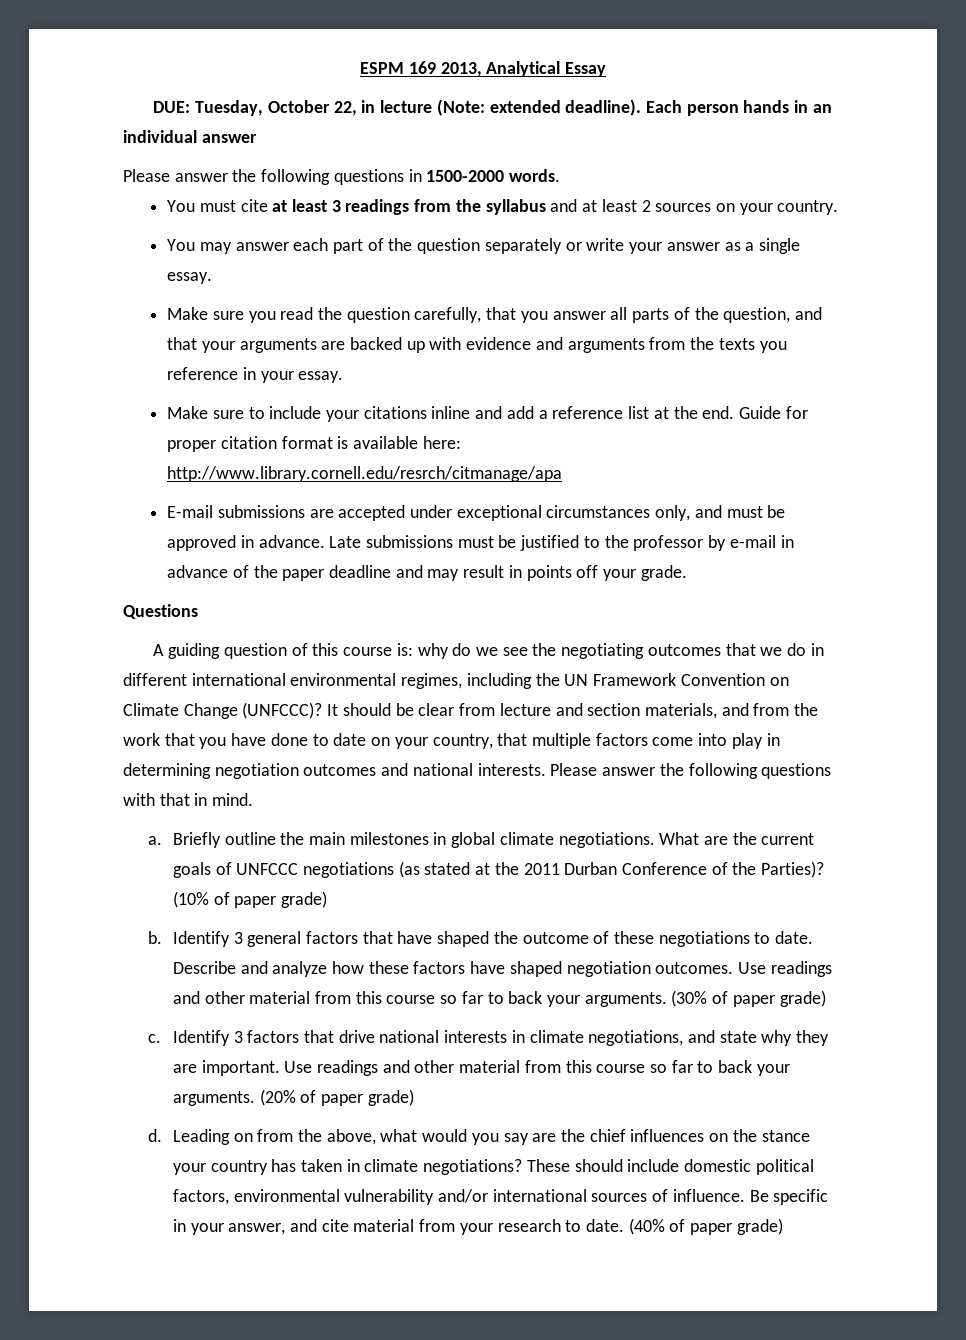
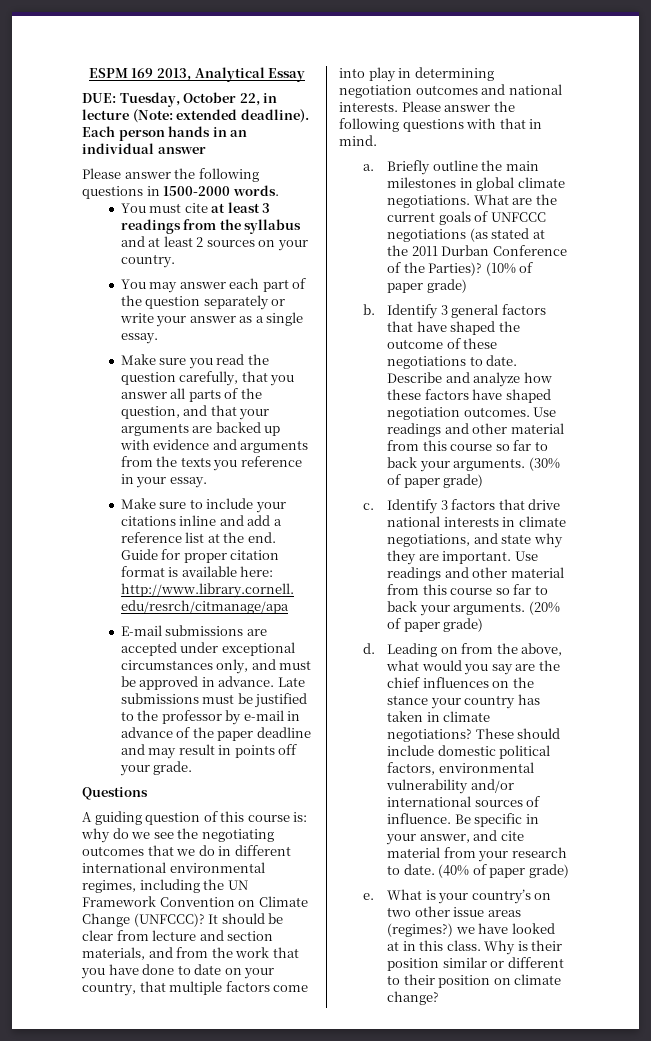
+ e. What is your country’s on two other issue areas (regimes?) we have looked at in this class. Why is their position similar or different to their position on climate change?

